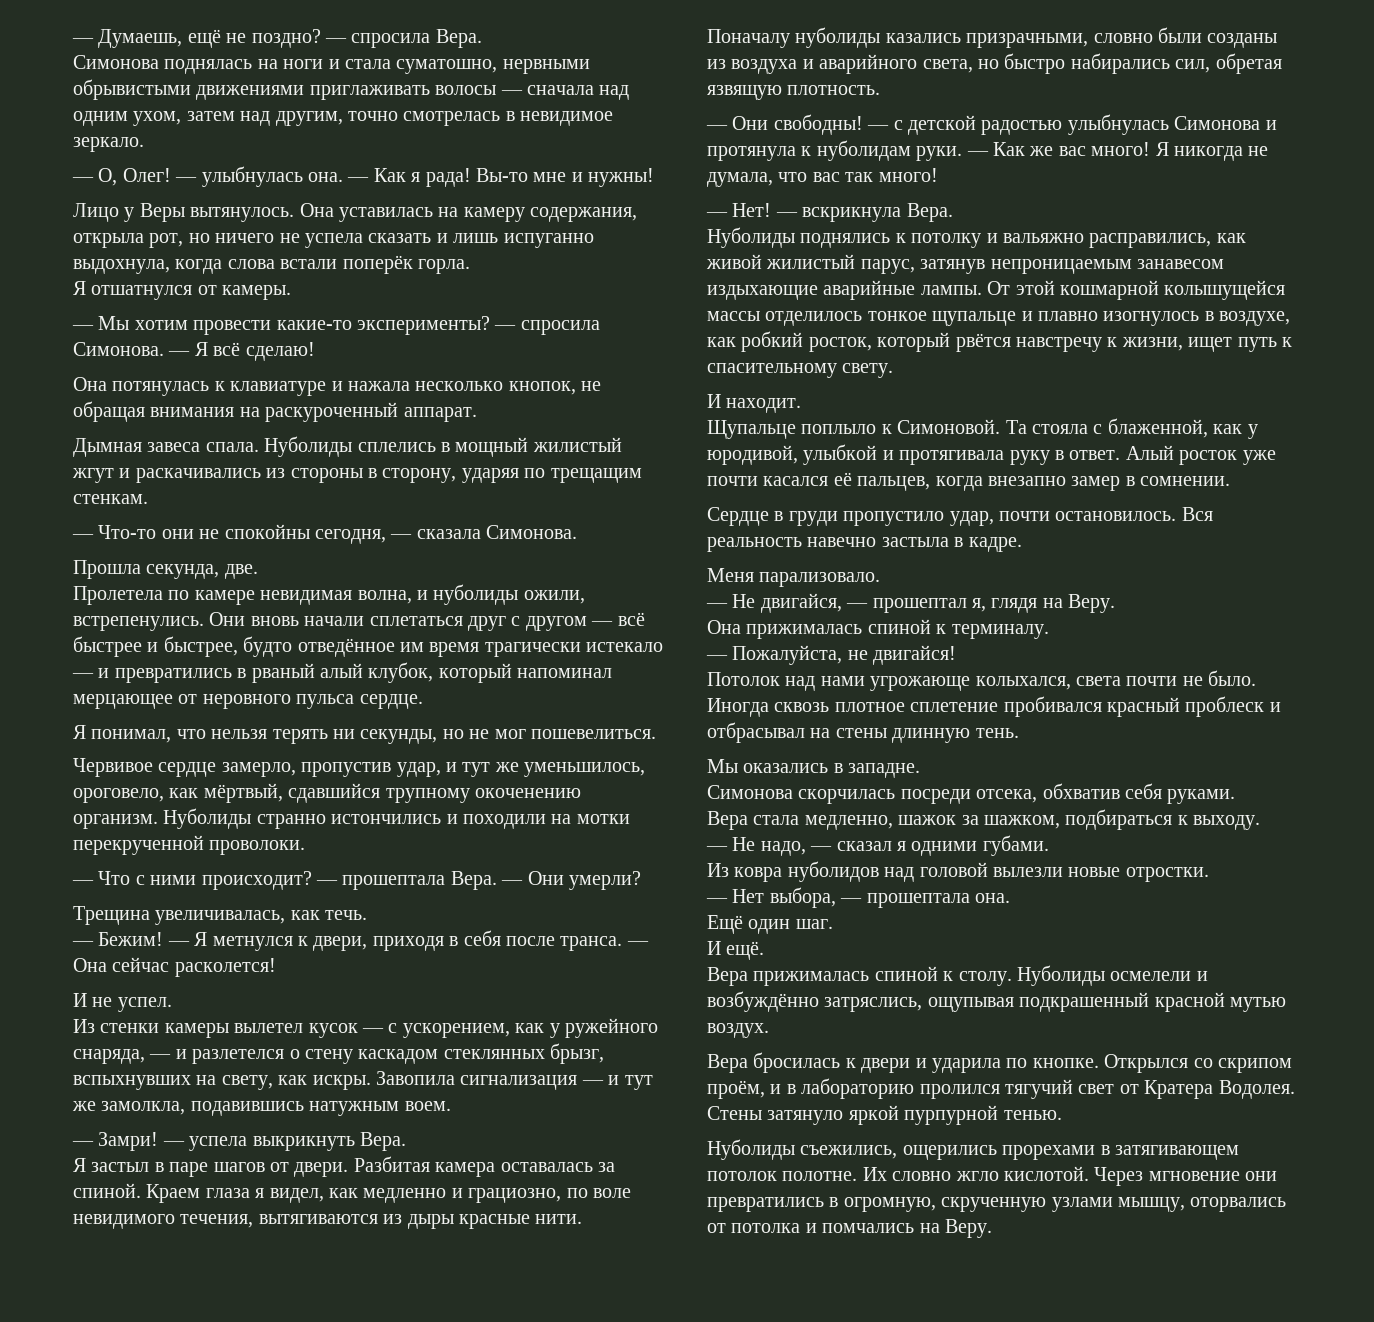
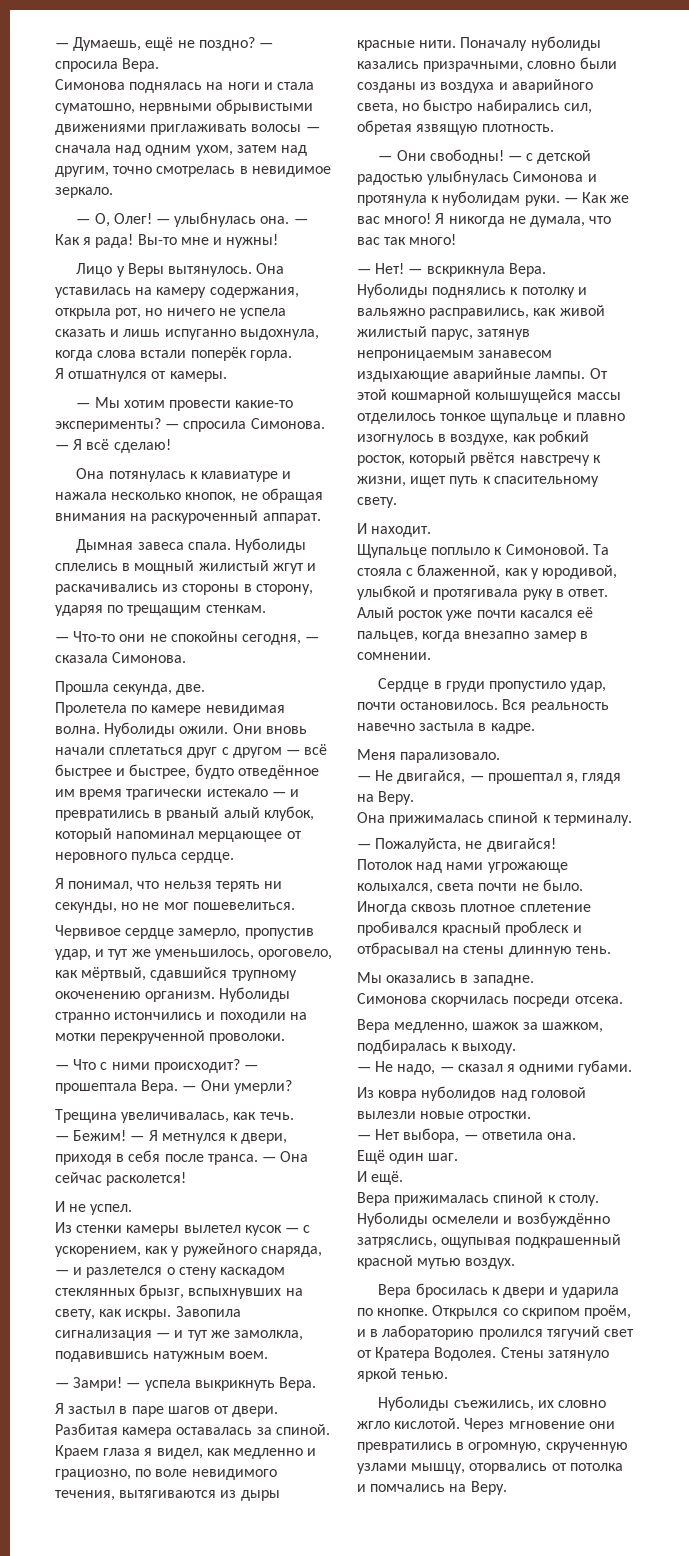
- Пролетела по камере невидимая волна, и нуболиды ожили, встрепенулись.
+ Пролетела по камере невидимая волна. Нуболиды ожили.
- Симонова скорчилась посреди отсека, обхватив себя руками.
- Вера стала медленно, шажок за шажком, подбираться к выходу.
+ Симонова скорчилась посреди отсека.
+ Вера медленно, шажок за шажком, подбиралась к выходу.
- — Нет выбора, — прошептала она.
+ — Нет выбора, — ответила она.
- Стены затянуло яркой пурпурной тенью.
+ Стены затянуло яркой тенью.
- Нуболиды съежились, ощерились прорехами в затягивающем потолок полотне. Их словно жгло кислотой.
+ Нуболиды съежились, их словно жгло кислотой.

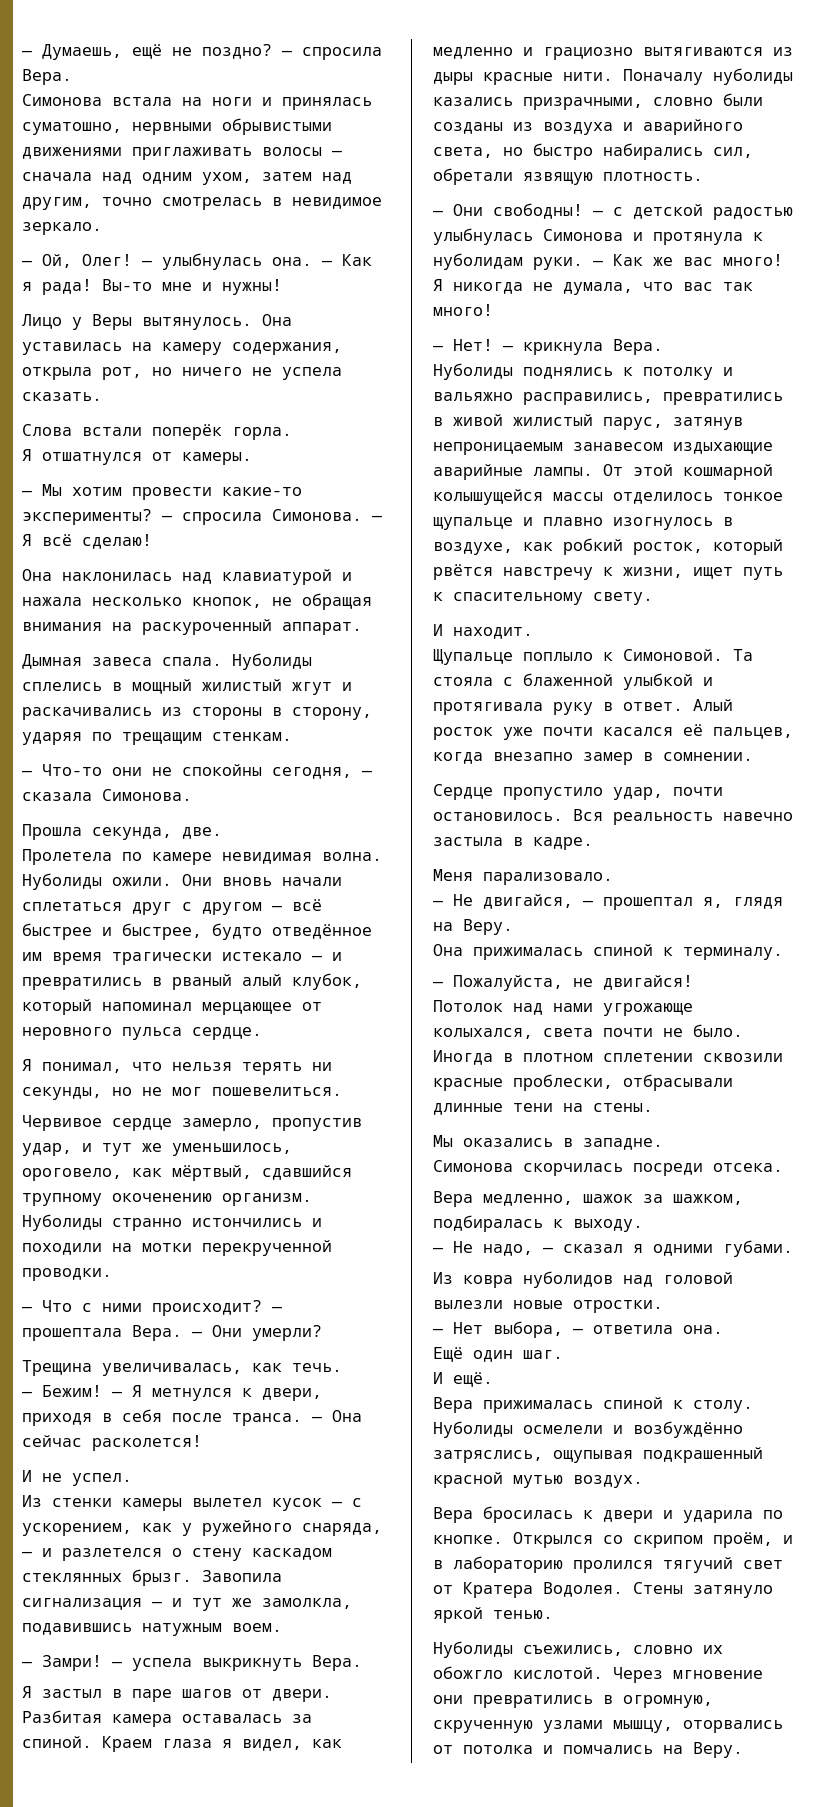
- Симонова поднялась на ноги и стала суматошно, нервными обрывистыми движениями приглаживать волосы — сначала над одним ухом, затем над другим, точно смотрелась в невидимое зеркало.
+ Симонова встала на ноги и принялась суматошно, нервными обрывистыми движениями приглаживать волосы — сначала над одним ухом, затем над другим, точно смотрелась в невидимое зеркало.
- — О, Олег!
+ — Ой, Олег!
- Она уставилась на камеру содержания, открыла рот, но ничего не успела сказать и лишь испуганно выдохнула, когда слова встали поперёк горла.
+ Она уставилась на камеру содержания, открыла рот, но ничего не успела сказать.
+ Слова встали поперёк горла.
- Она потянулась к клавиатуре и нажала несколько кнопок, не обращая внимания на раскуроченный аппарат.
+ Она наклонилась над клавиатурой и нажала несколько кнопок, не обращая внимания на раскуроченный аппарат.
- Нуболиды странно истончились и походили на мотки перекрученной проволоки.
+ Нуболиды странно истончились и походили на мотки перекрученной проводки.
- Из стенки камеры вылетел кусок — с ускорением, как у ружейного снаряда, — и разлетелся о стену каскадом стеклянных брызг, вспыхнувших на свету, как искры.
+ Из стенки камеры вылетел кусок — с ускорением, как у ружейного снаряда, — и разлетелся о стену каскадом стеклянных брызг.
- Краем глаза я видел, как медленно и грациозно, по воле невидимого течения, вытягиваются из дыры красные нити.
+ Краем глаза я видел, как медленно и грациозно вытягиваются из дыры красные нити.
- Поначалу нуболиды казались призрачными, словно были созданы из воздуха и аварийного света, но быстро набирались сил, обретая язвящую плотность.
+ Поначалу нуболиды казались призрачными, словно были созданы из воздуха и аварийного света, но быстро набирались сил, обретали язвящую плотность.
- — вскрикнула Вера.
+ — крикнула Вера.
- Нуболиды поднялись к потолку и вальяжно расправились, как живой жилистый парус, затянув непроницаемым занавесом издыхающие аварийные лампы.
+ Нуболиды поднялись к потолку и вальяжно расправились, превратились в живой жилистый парус, затянув непроницаемым занавесом издыхающие аварийные лампы.
- Та стояла с блаженной, как у юродивой, улыбкой и протягивала руку в ответ.
+ Та стояла с блаженной улыбкой и протягивала руку в ответ.
- Сердце в груди пропустило удар, почти остановилось.
+ Сердце пропустило удар, почти остановилось.
- Иногда сквозь плотное сплетение пробивался красный проблеск и отбрасывал на стены длинную тень.
+ Иногда в плотном сплетении сквозили красные проблески, отбрасывали длинные тени на стены.
- Нуболиды съежились, их словно жгло кислотой.
+ Нуболиды съежились, словно их обожгло кислотой.

